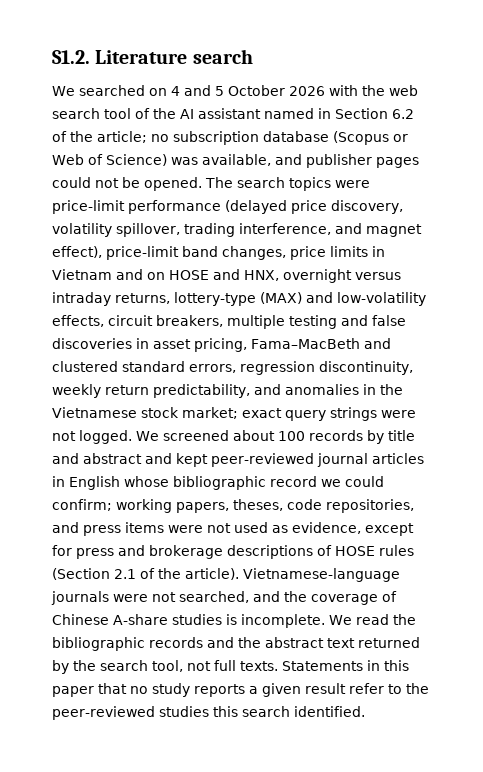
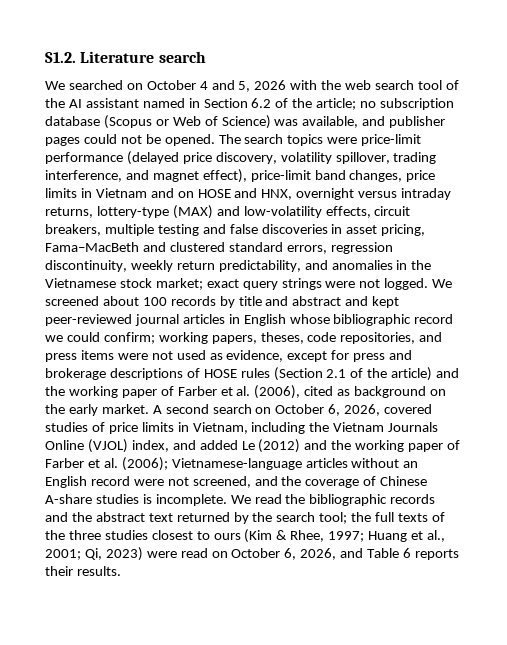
- We searched on 4 and 5 October 2026 with the web search tool of the AI assistant named in Section 6.2 of the article; no subscription database (Scopus or Web of Science) was available, and publisher pages could not be opened.
+ We searched on October 4 and 5, 2026 with the web search tool of the AI assistant named in Section 6.2 of the article; no subscription database (Scopus or Web of Science) was available, and publisher pages could not be opened.
- We screened about 100 records by title and abstract and kept peer-reviewed journal articles in English whose bibliographic record we could confirm; working papers, theses, code repositories, and press items were not used as evidence, except for press and brokerage descriptions of HOSE rules (Section 2.1 of the article). Vietnamese-language journals were not searched, and the coverage of Chinese A-share studies is incomplete.
+ We screened about 100 records by title and abstract and kept peer-reviewed journal articles in English whose bibliographic record we could confirm; working papers, theses, code repositories, and press items were not used as evidence, except for press and brokerage descriptions of HOSE rules (Section 2.1 of the article) and the working paper of Farber et al. (2006), cited as background on the early market. A second search on October 6, 2026, covered studies of price limits in Vietnam, including the Vietnam Journals Online (VJOL) index, and added Le (2012) and the working paper of Farber et al. (2006); Vietnamese-language articles without an English record were not screened, and the coverage of Chinese A-share studies is incomplete.
- We read the bibliographic records and the abstract text returned by the search tool, not full texts. Statements in this paper that no study reports a given result refer to the peer-reviewed studies this search identified.
+ We read the bibliographic records and the abstract text returned by the search tool; the full texts of the three studies closest to ours (Kim & Rhee, 1997; Huang et al., 2001; Qi, 2023) were read on October 6, 2026, and Table 6 reports their results.

